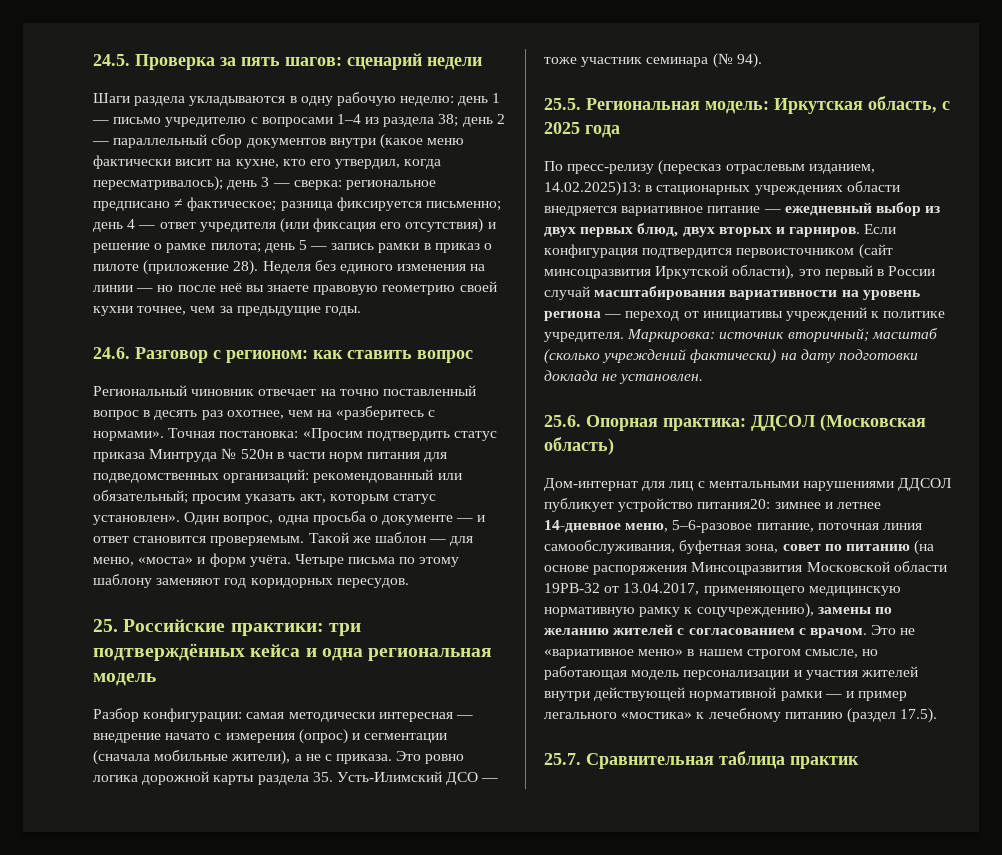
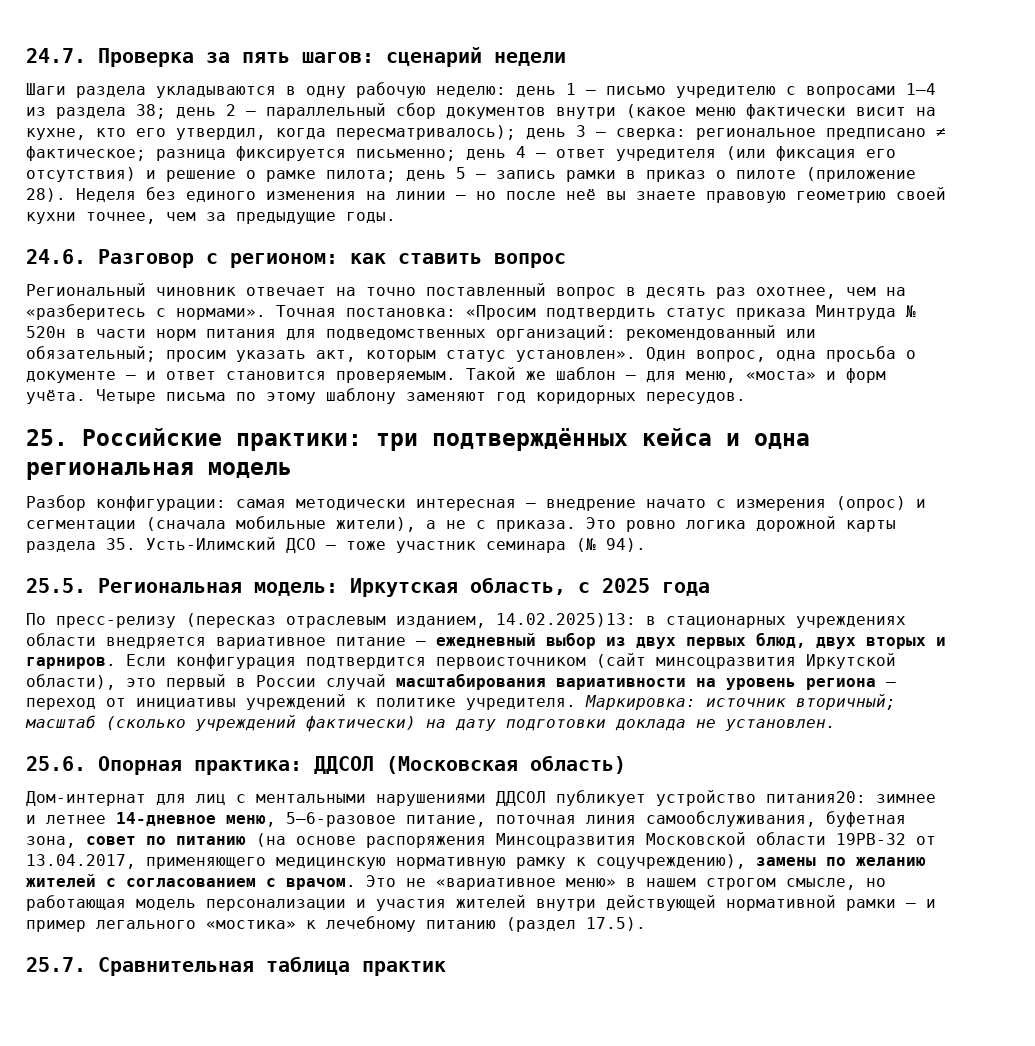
- 24.5. Проверка за пять шагов: сценарий недели
+ 24.7. Проверка за пять шагов: сценарий недели

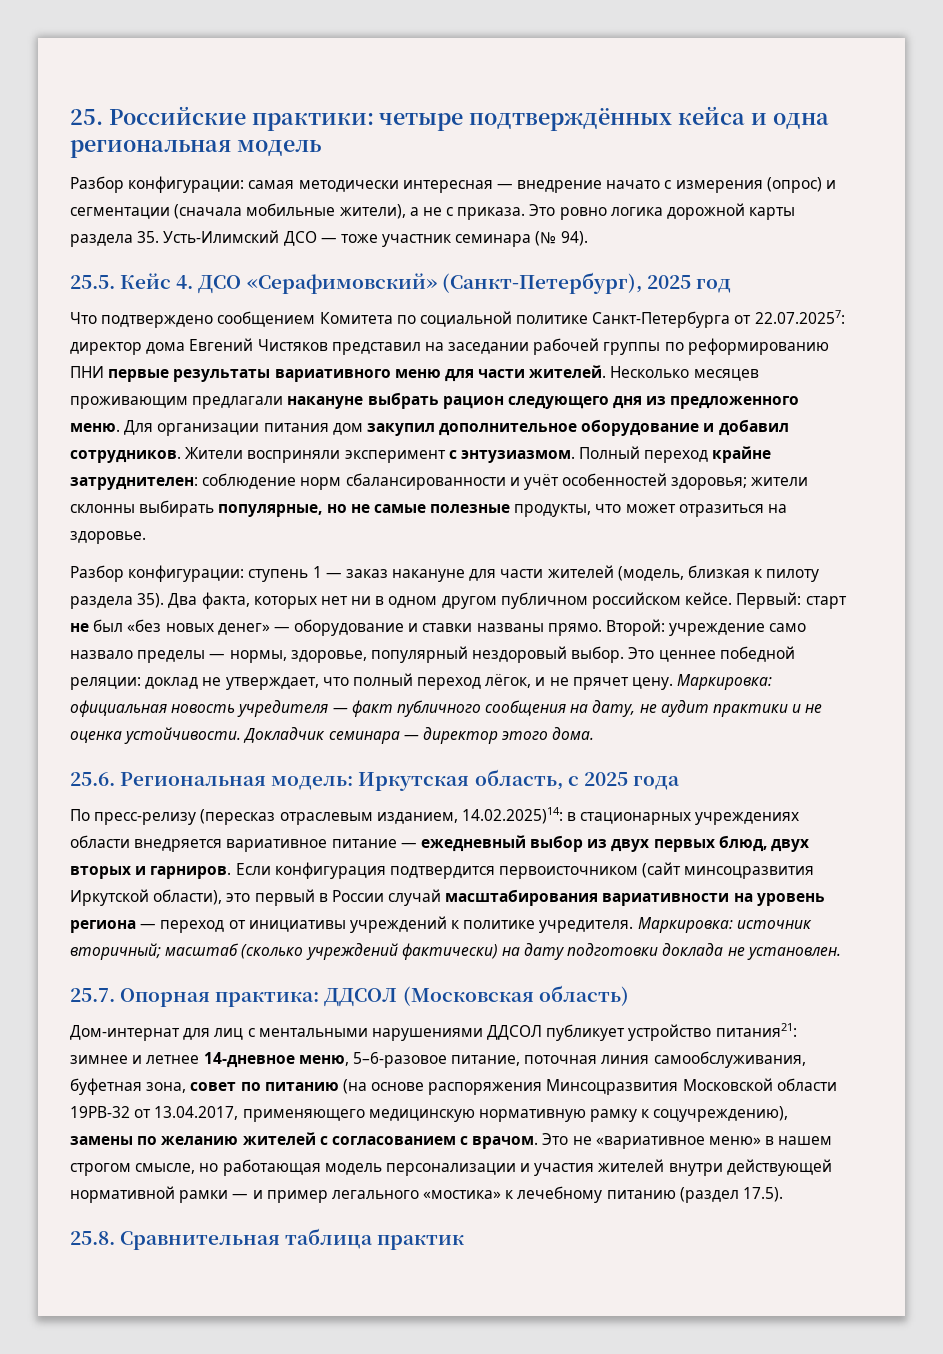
- 24.7. Проверка за пять шагов: сценарий недели
- Шаги раздела укладываются в одну рабочую неделю: день 1 — письмо учредителю с вопросами 1–4 из раздела 38; день 2 — параллельный сбор документов внутри (какое меню фактически висит на кухне, кто его утвердил, когда пересматривалось); день 3 — сверка: региональное предписано ≠ фактическое; разница фиксируется письменно; день 4 — ответ учредителя (или фиксация его отсутствия) и решение о рамке пилота; день 5 — запись рамки в приказ о пилоте (приложение 28). Неделя без единого изменения на линии — но после неё вы знаете правовую геометрию своей кухни точнее, чем за предыдущие годы.
- 24.6. Разговор с регионом: как ставить вопрос
- Региональный чиновник отвечает на точно поставленный вопрос в десять раз охотнее, чем на «разберитесь с нормами». Точная постановка: «Просим подтвердить статус приказа Минтруда № 520н в части норм питания для подведомственных организаций: рекомендованный или обязательный; просим указать акт, которым статус установлен». Один вопрос, одна просьба о документе — и ответ становится проверяемым. Такой же шаблон — для меню, «моста» и форм учёта. Четыре письма по этому шаблону заменяют год коридорных пересудов.
- 25. Российские практики: три подтверждённых кейса и одна региональная модель
+ 25. Российские практики: четыре подтверждённых кейса и одна региональная модель
- 25.5. Региональная модель: Иркутская область, с 2025 года
+ 25.5. Кейс 4. ДСО «Серафимовский» (Санкт-Петербург), 2025 год
+ Что подтверждено сообщением Комитета по социальной политике Санкт-Петербурга от 22.07.20257: директор дома Евгений Чистяков представил на заседании рабочей группы по реформированию ПНИ первые результаты вариативного меню для части жителей. Несколько месяцев проживающим предлагали накануне выбрать рацион следующего дня из предложенного меню. Для организации питания дом закупил дополнительное оборудование и добавил сотрудников. Жители восприняли эксперимент с энтузиазмом. Полный переход крайне затруднителен: соблюдение норм сбалансированности и учёт особенностей здоровья; жители склонны выбирать популярные, но не самые полезные продукты, что может отразиться на здоровье.
+ Разбор конфигурации: ступень 1 — заказ накануне для части жителей (модель, близкая к пилоту раздела 35). Два факта, которых нет ни в одном другом публичном российском кейсе. Первый: старт не был «без новых денег» — оборудование и ставки названы прямо. Второй: учреждение само назвало пределы — нормы, здоровье, популярный нездоровый выбор. Это ценнее победной реляции: доклад не утверждает, что полный переход лёгок, и не прячет цену. Маркировка: официальная новость учредителя — факт публичного сообщения на дату, не аудит практики и не оценка устойчивости. Докладчик семинара — директор этого дома.
+ 25.6. Региональная модель: Иркутская область, с 2025 года
- По пресс-релизу (пересказ отраслевым изданием, 14.02.2025)13: в стационарных учреждениях области внедряется вариативное питание — ежедневный выбор из двух первых блюд, двух вторых и гарниров.
+ По пресс-релизу (пересказ отраслевым изданием, 14.02.2025)14: в стационарных учреждениях области внедряется вариативное питание — ежедневный выбор из двух первых блюд, двух вторых и гарниров.
- 25.6. Опорная практика: ДДСОЛ (Московская область)
+ 25.7. Опорная практика: ДДСОЛ (Московская область)
- Дом-интернат для лиц с ментальными нарушениями ДДСОЛ публикует устройство питания20: зимнее и летнее 14-дневное меню, 5–6-разовое питание, поточная линия самообслуживания, буфетная зона, совет по питанию (на основе распоряжения Минсоцразвития Московской области 19РВ-32 от 13.04.2017, применяющего медицинскую нормативную рамку к соцучреждению), замены по желанию жителей с согласованием с врачом.
+ Дом-интернат для лиц с ментальными нарушениями ДДСОЛ публикует устройство питания21: зимнее и летнее 14-дневное меню, 5–6-разовое питание, поточная линия самообслуживания, буфетная зона, совет по питанию (на основе распоряжения Минсоцразвития Московской области 19РВ-32 от 13.04.2017, применяющего медицинскую нормативную рамку к соцучреждению), замены по желанию жителей с согласованием с врачом.
- 25.7. Сравнительная таблица практик
+ 25.8. Сравнительная таблица практик

